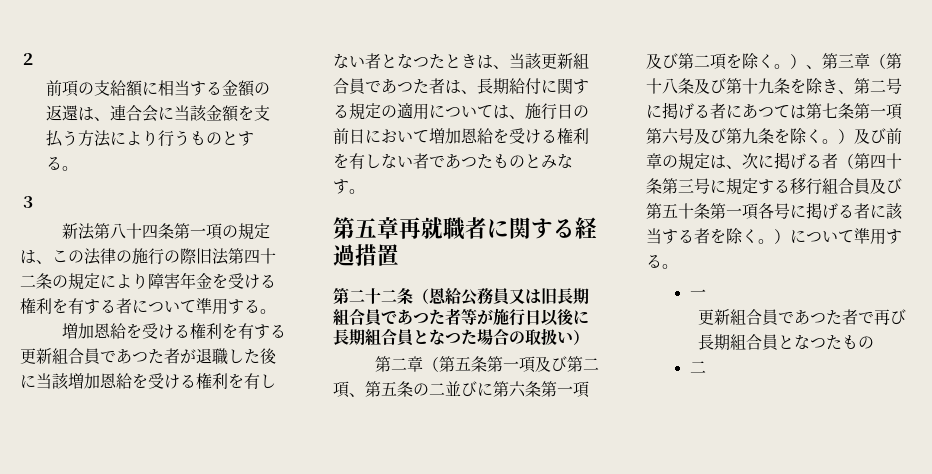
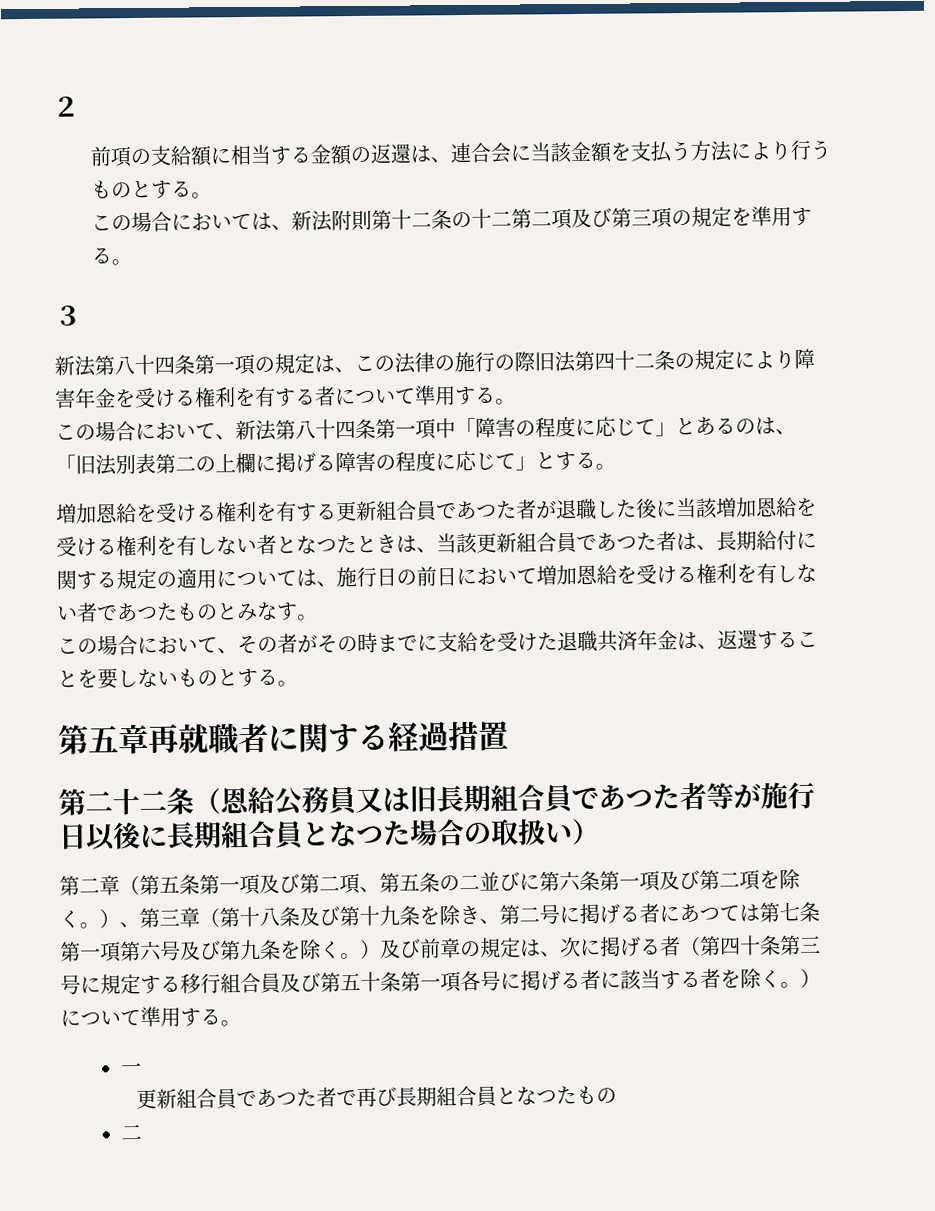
+ この場合においては、新法附則第十二条の十二第二項及び第三項の規定を準用する。
+ この場合において、新法第八十四条第一項中「障害の程度に応じて」とあるのは、「旧法別表第二の上欄に掲げる障害の程度に応じて」とする。
+ この場合において、その者がその時までに支給を受けた退職共済年金は、返還することを要しないものとする。

